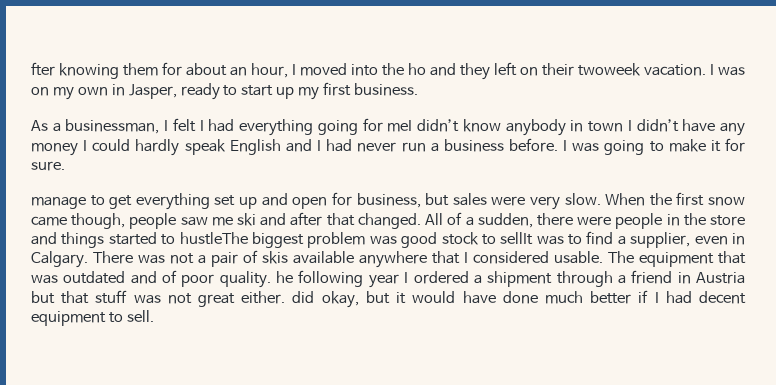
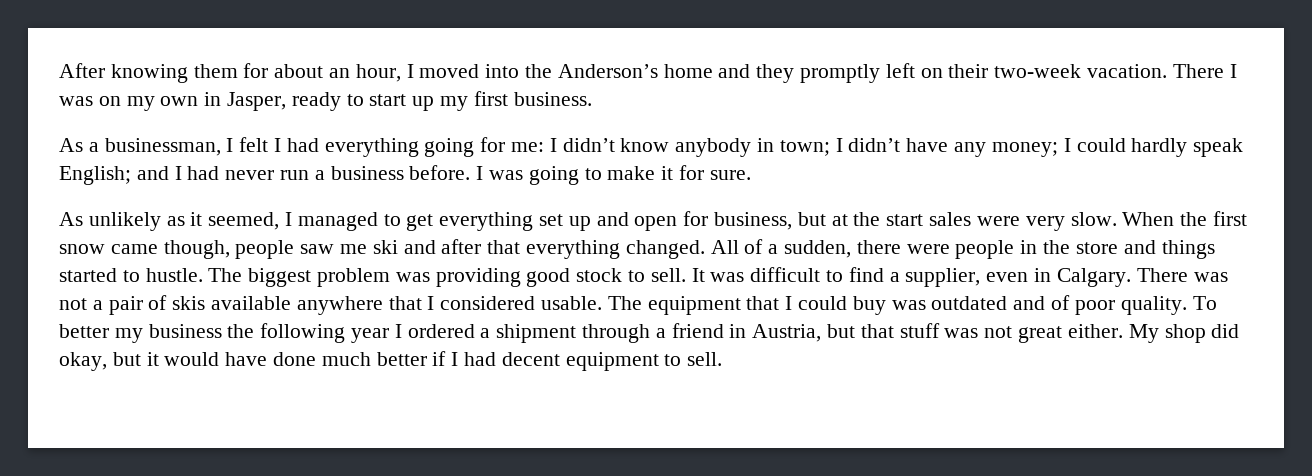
- fter knowing them for about an hour, I moved into the ho and they left on their twoweek vacation. I was on my own in Jasper, ready to start up my first business.
+ After knowing them for about an hour, I moved into the Anderson’s home and they promptly left on their two-week vacation. There I was on my own in Jasper, ready to start up my first business.
- As a businessman, I felt I had everything going for meI didn’t know anybody in town I didn’t have any money I could hardly speak English and I had never run a business before.
+ As a businessman, I felt I had everything going for me: I didn’t know anybody in town; I didn’t have any money; I could hardly speak English; and I had never run a business before.
- manage to get everything set up and open for business, but sales were very slow.
+ As unlikely as it seemed, I managed to get everything set up and open for business, but at the start sales were very slow.
- When the first snow came though, people saw me ski and after that changed.
+ When the first snow came though, people saw me ski and after that everything changed.
- All of a sudden, there were people in the store and things started to hustleThe biggest problem was good stock to sellIt was to find a supplier, even in Calgary.
+ All of a sudden, there were people in the store and things started to hustle. The biggest problem was providing good stock to sell. It was difficult to find a supplier, even in Calgary.
- The equipment that was outdated and of poor quality. he following year I ordered a shipment through a friend in Austria but that stuff was not great either. did okay, but it would have done much better if I had decent equipment to sell.
+ The equipment that I could buy was outdated and of poor quality. To better my business the following year I ordered a shipment through a friend in Austria, but that stuff was not great either. My shop did okay, but it would have done much better if I had decent equipment to sell.

